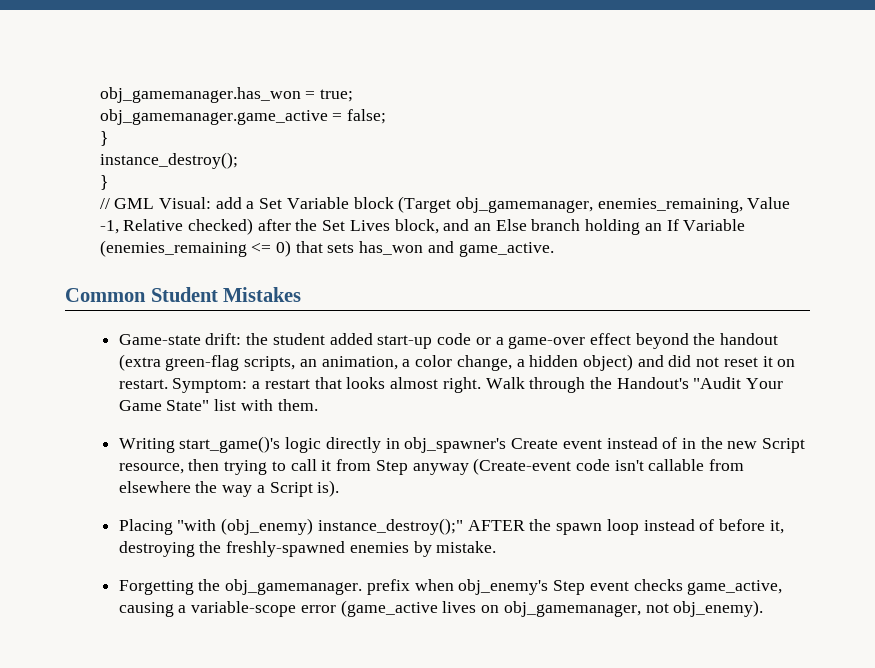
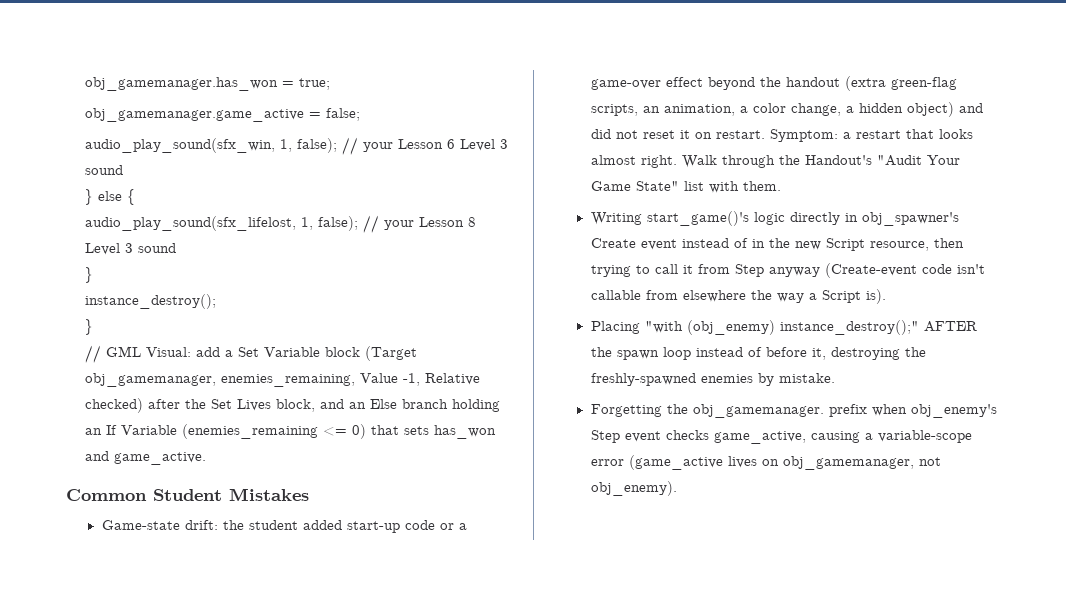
+ audio_play_sound(sfx_win, 1, false); // your Lesson 6 Level 3 sound
+ } else {
+ audio_play_sound(sfx_lifelost, 1, false); // your Lesson 8 Level 3 sound

